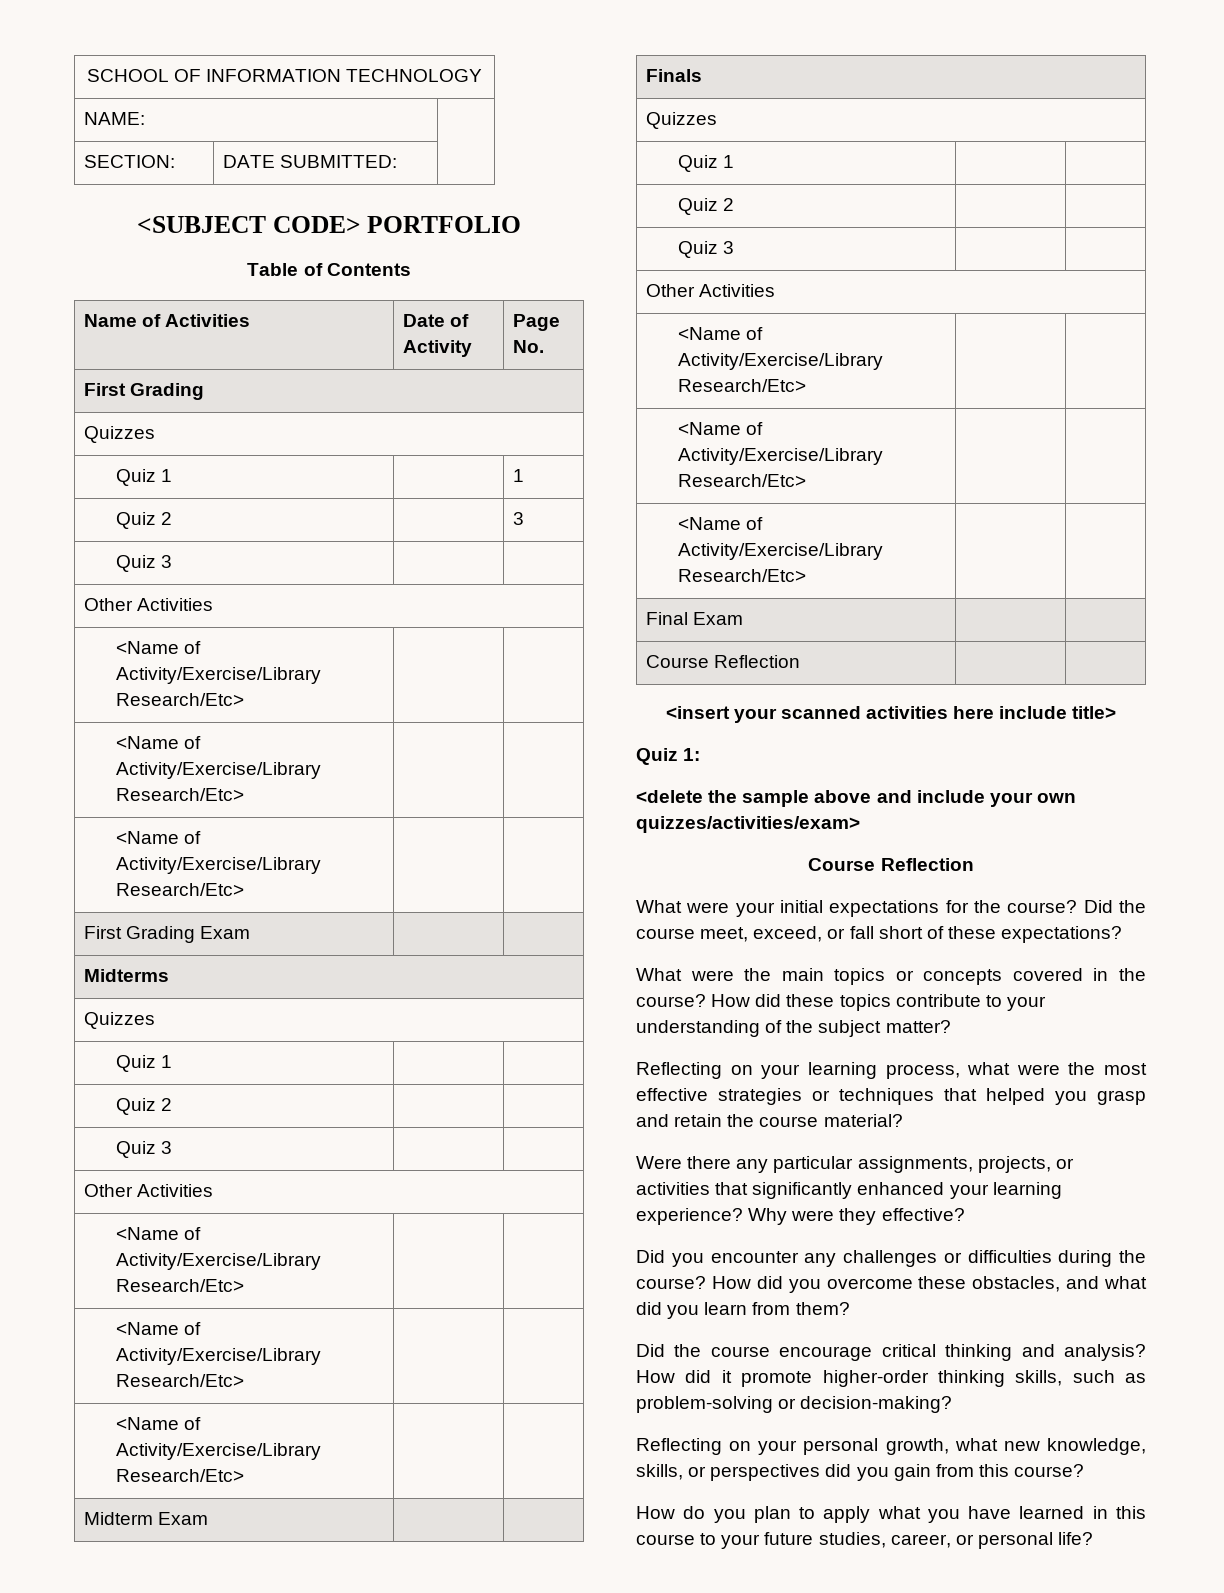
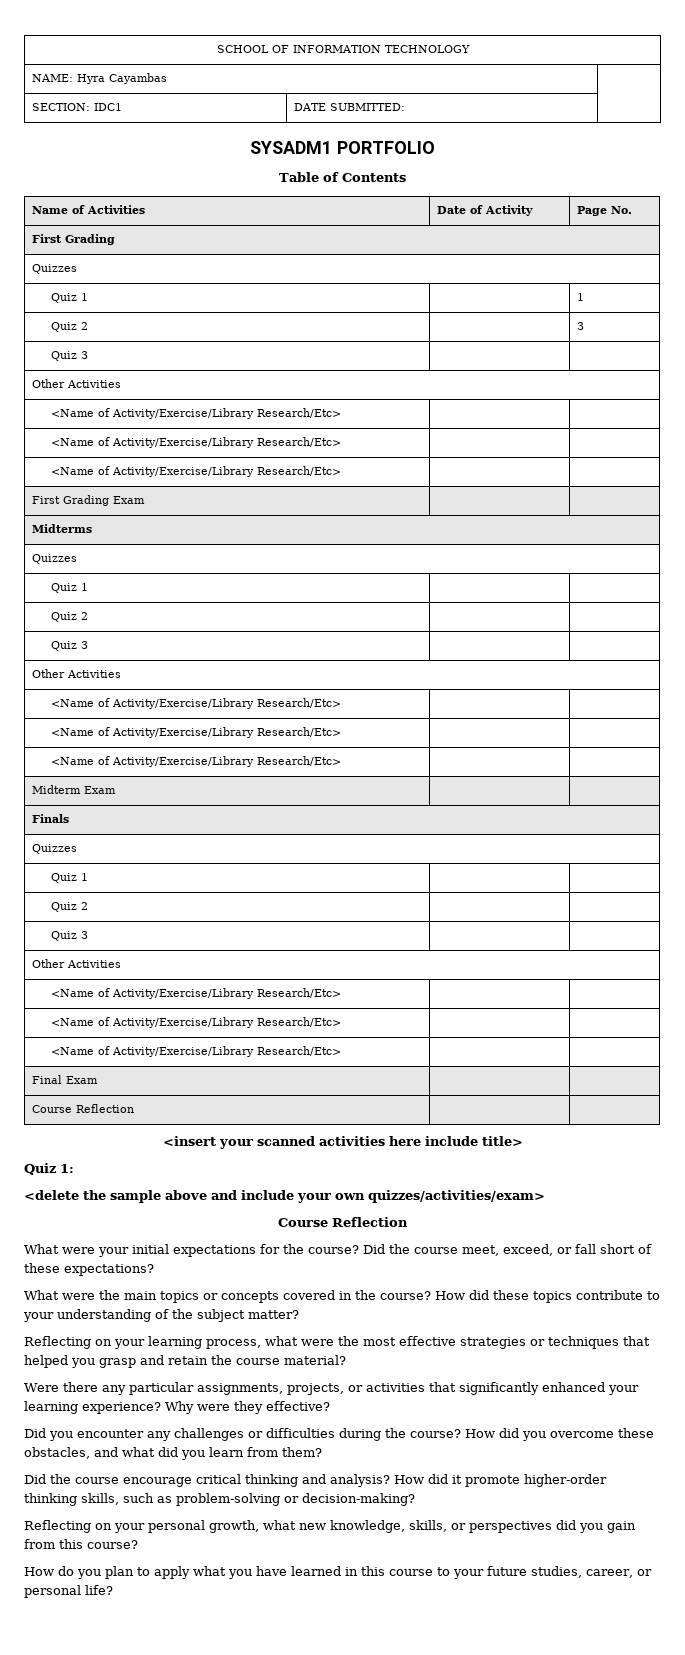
- NAME: |
+ NAME: Hyra Cayambas |
- SECTION: | DATE SUBMITTED: |
+ SECTION: IDC1 | DATE SUBMITTED: |
- <SUBJECT CODE> PORTFOLIO
+ SYSADM1 PORTFOLIO

